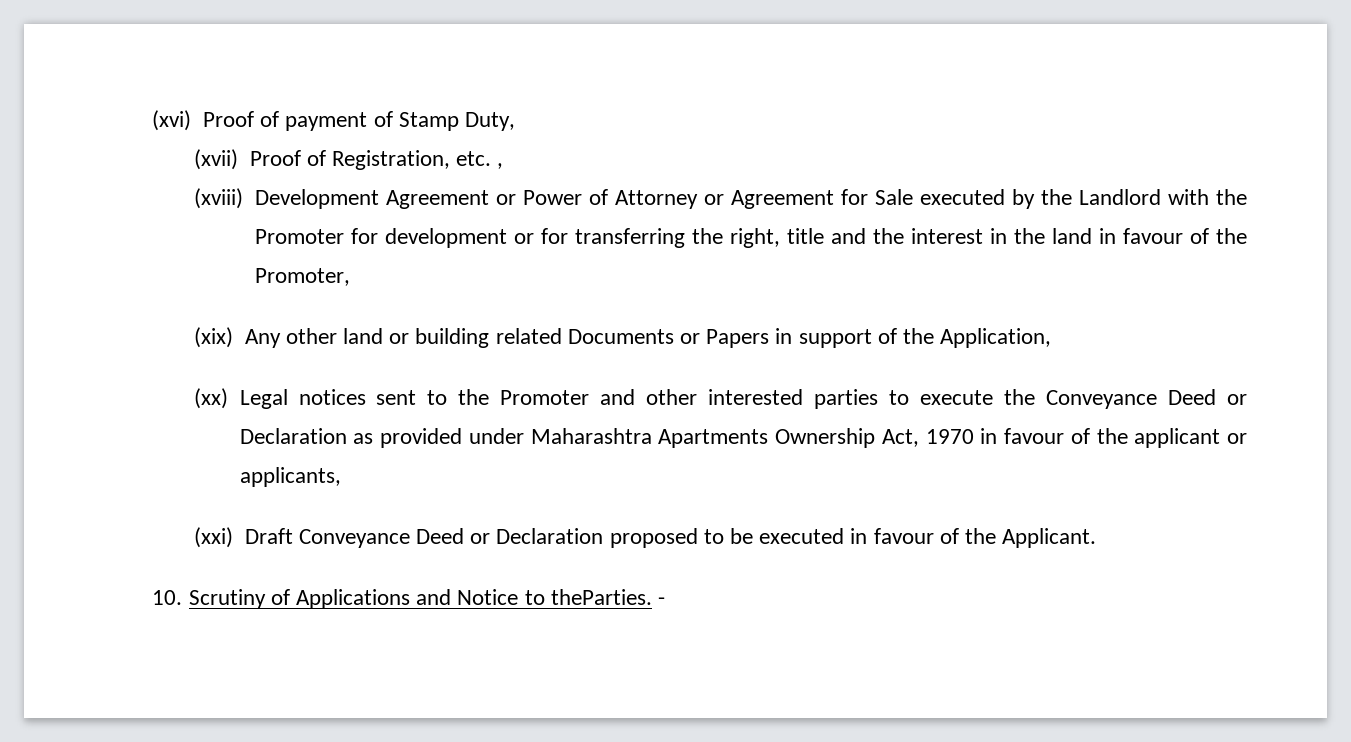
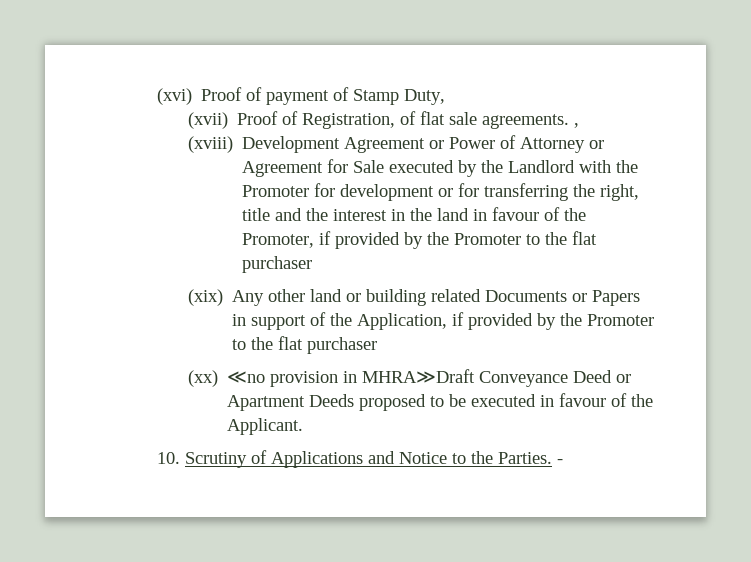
- (xvii) Proof of Registration, etc. ,
+ (xvii) Proof of Registration, of flat sale agreements. ,
- (xviii) Development Agreement or Power of Attorney or Agreement for Sale executed by the Landlord with the Promoter for development or for transferring the right, title and the interest in the land in favour of the Promoter,
+ (xviii) Development Agreement or Power of Attorney or Agreement for Sale executed by the Landlord with the Promoter for development or for transferring the right, title and the interest in the land in favour of the Promoter, if provided by the Promoter to the flat purchaser
- (xix) Any other land or building related Documents or Papers in support of the Application,
- (xx) Legal notices sent to the Promoter and other interested parties to execute the Conveyance Deed or Declaration as provided under Maharashtra Apartments Ownership Act, 1970 in favour of the applicant or applicants,
- (xxi) Draft Conveyance Deed or Declaration proposed to be executed in favour of the Applicant.
+ (xix) Any other land or building related Documents or Papers in support of the Application, if provided by the Promoter to the flat purchaser
+ (xx) ≪no provision in MHRA≫Draft Conveyance Deed or Apartment Deeds proposed to be executed in favour of the Applicant.
- 10. Scrutiny of Applications and Notice to theParties.
+ 10. Scrutiny of Applications and Notice to the Parties.

